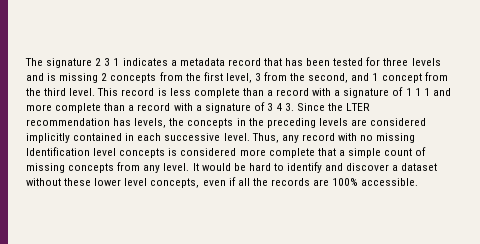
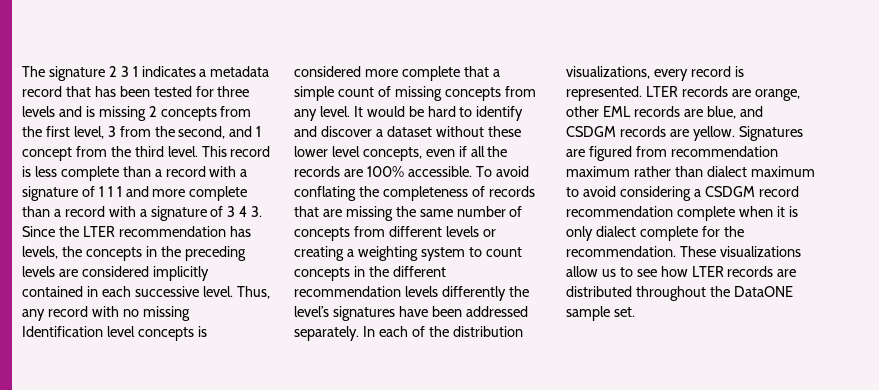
+ To avoid conflating the completeness of records that are missing the same number of concepts from different levels or creating a weighting system to count concepts in the different recommendation levels differently the level’s signatures have been addressed separately. In each of the distribution visualizations, every record is represented. LTER records are orange, other EML records are blue, and CSDGM records are yellow. Signatures are figured from recommendation maximum rather than dialect maximum to avoid considering a CSDGM record recommendation complete when it is only dialect complete for the recommendation. These visualizations allow us to see how LTER records are distributed throughout the DataONE sample set.

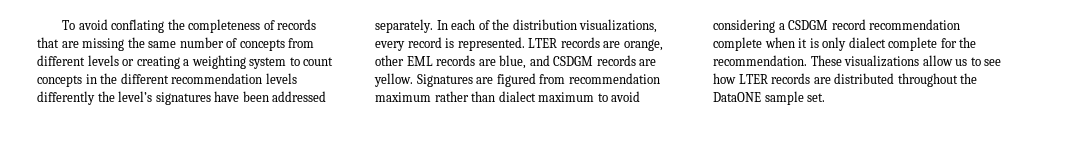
- The signature 2 3 1 indicates a metadata record that has been tested for three levels and is missing 2 concepts from the first level, 3 from the second, and 1 concept from the third level. This record is less complete than a record with a signature of 1 1 1 and more complete than a record with a signature of 3 4 3. Since the LTER recommendation has levels, the concepts in the preceding levels are considered implicitly contained in each successive level. Thus, any record with no missing Identification level concepts is considered more complete that a simple count of missing concepts from any level. It would be hard to identify and discover a dataset without these lower level concepts, even if all the records are 100% accessible.

